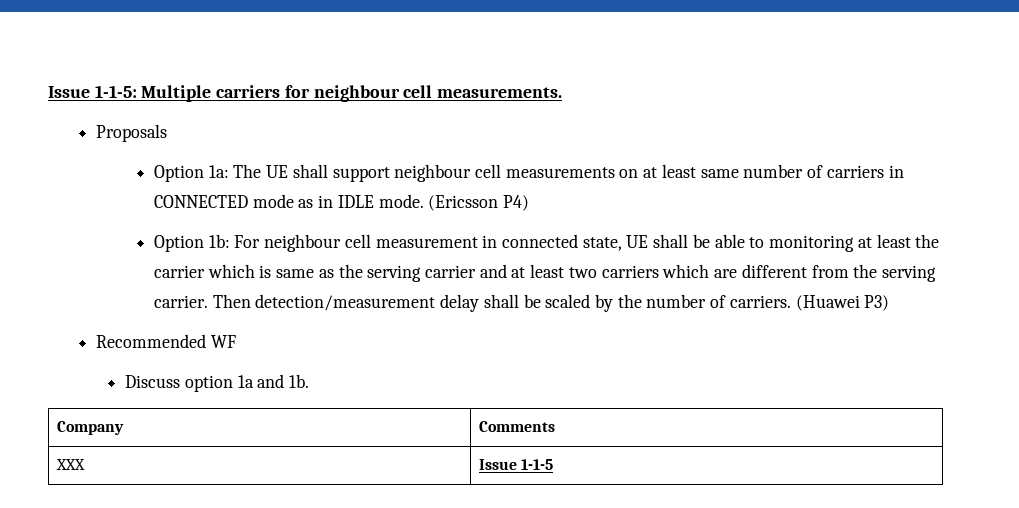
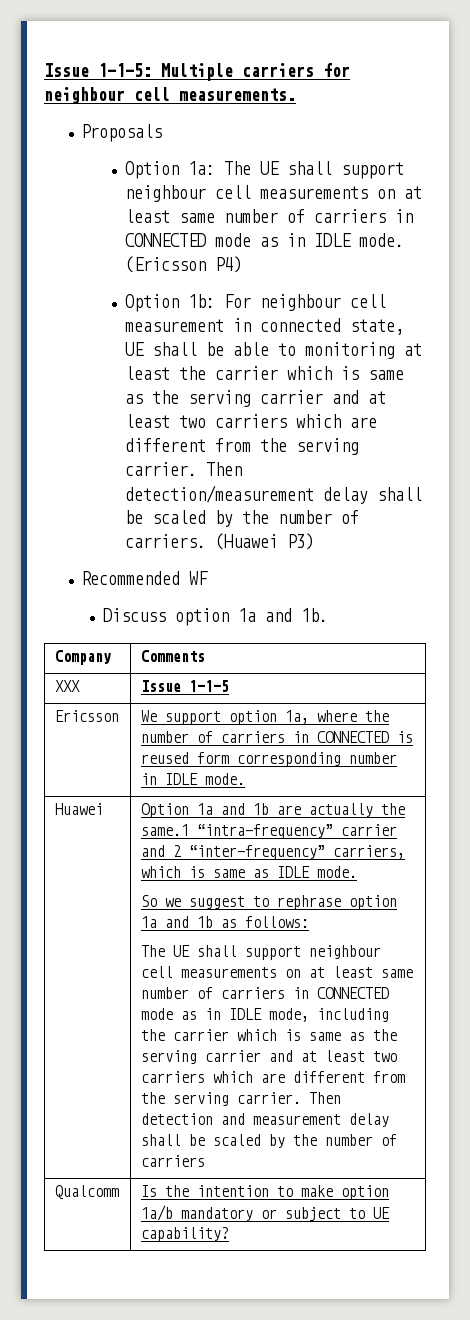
+ Ericsson | We support option 1a, where the number of carriers in CONNECTED is reused form corresponding number in IDLE mode.
+ Huawei | Option 1a and 1b are actually the same.1 “intra-frequency” carrier and 2 “inter-frequency” carriers, which is same as IDLE mode.
+ So we suggest to rephrase option 1a and 1b as follows:
+ The UE shall support neighbour cell measurements on at least same number of carriers in CONNECTED mode as in IDLE mode, including the carrier which is same as the serving carrier and at least two carriers which are different from the serving carrier. Then detection and measurement delay shall be scaled by the number of carriers
+ Qualcomm | Is the intention to make option 1a/b mandatory or subject to UE capability?

